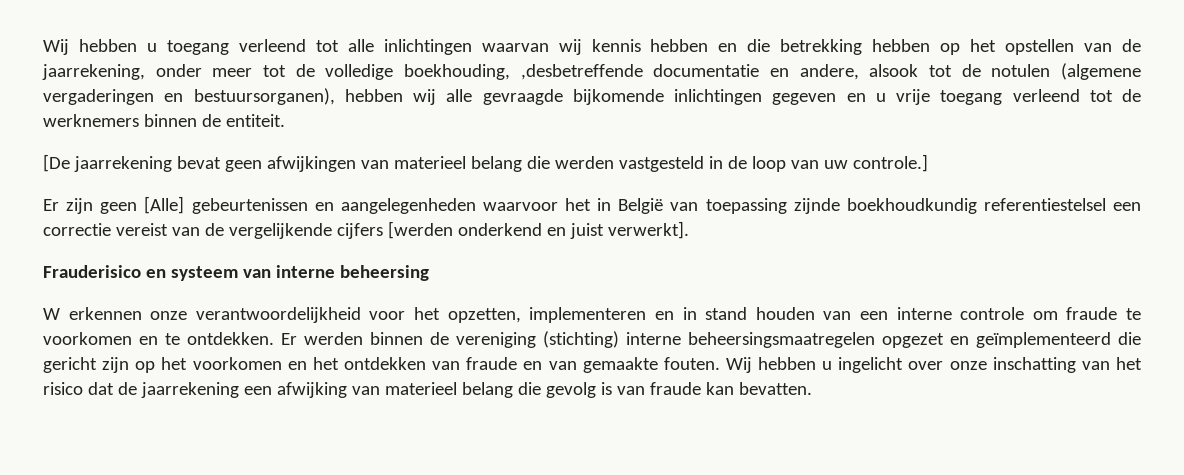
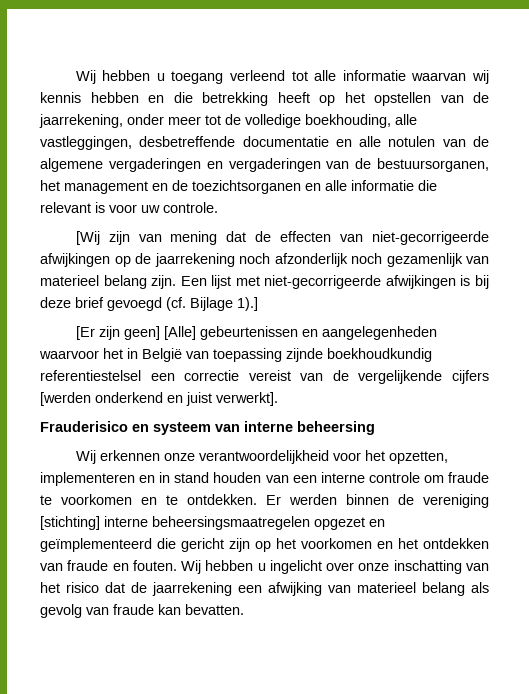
- Wij hebben u toegang verleend tot alle inlichtingen waarvan wij kennis hebben en die betrekking hebben op het opstellen van de jaarrekening, onder meer tot de volledige boekhouding, ,desbetreffende documentatie en andere, alsook tot de notulen (algemene vergaderingen en bestuursorganen), hebben wij alle gevraagde bijkomende inlichtingen gegeven en u vrije toegang verleend tot de werknemers binnen de entiteit.
- [De jaarrekening bevat geen afwijkingen van materieel belang die werden vastgesteld in de loop van uw controle.]
- Er zijn geen [Alle] gebeurtenissen en aangelegenheden waarvoor het in België van toepassing zijnde boekhoudkundig referentiestelsel een correctie vereist van de vergelijkende cijfers [werden onderkend en juist verwerkt].
+ Wij hebben u toegang verleend tot alle informatie waarvan wij kennis hebben en die betrekking heeft op het opstellen van de jaarrekening, onder meer tot de volledige boekhouding, alle vastleggingen, desbetreffende documentatie en alle notulen van de algemene vergaderingen en vergaderingen van de bestuursorganen, het management en de toezichtsorganen en alle informatie die relevant is voor uw controle.
+ [Wij zijn van mening dat de effecten van niet-gecorrigeerde afwijkingen op de jaarrekening noch afzonderlijk noch gezamenlijk van materieel belang zijn. Een lijst met niet-gecorrigeerde afwijkingen is bij deze brief gevoegd (cf. Bijlage 1).]
+ [Er zijn geen] [Alle] gebeurtenissen en aangelegenheden waarvoor het in België van toepassing zijnde boekhoudkundig referentiestelsel een correctie vereist van de vergelijkende cijfers [werden onderkend en juist verwerkt].
- W erkennen onze verantwoordelijkheid voor het opzetten, implementeren en in stand houden van een interne controle om fraude te voorkomen en te ontdekken.
+ Wij erkennen onze verantwoordelijkheid voor het opzetten, implementeren en in stand houden van een interne controle om fraude te voorkomen en te ontdekken.
- Er werden binnen de vereniging (stichting) interne beheersingsmaatregelen opgezet en geïmplementeerd die gericht zijn op het voorkomen en het ontdekken van fraude en van gemaakte fouten.
+ Er werden binnen de vereniging [stichting] interne beheersingsmaatregelen opgezet en geïmplementeerd die gericht zijn op het voorkomen en het ontdekken van fraude en fouten.
- Wij hebben u ingelicht over onze inschatting van het risico dat de jaarrekening een afwijking van materieel belang die gevolg is van fraude kan bevatten.
+ Wij hebben u ingelicht over onze inschatting van het risico dat de jaarrekening een afwijking van materieel belang als gevolg van fraude kan bevatten.

